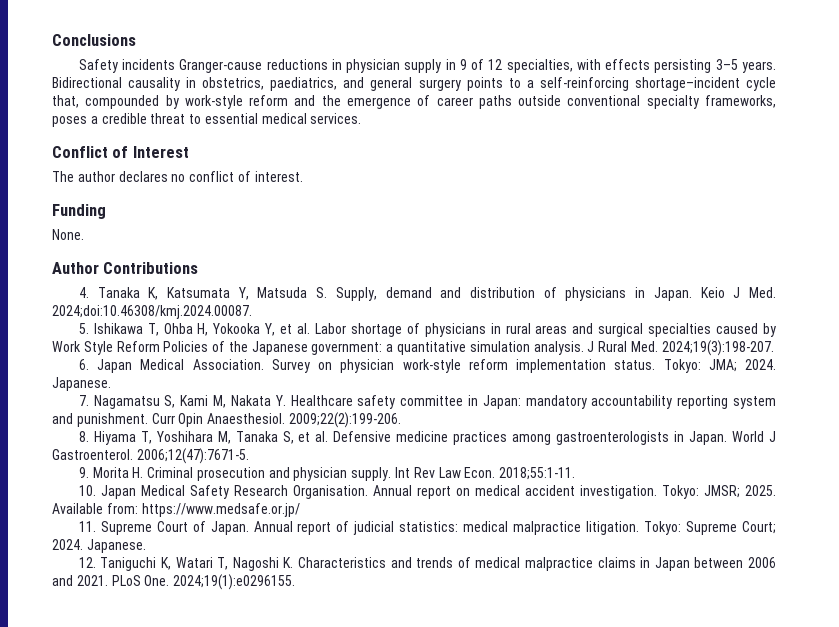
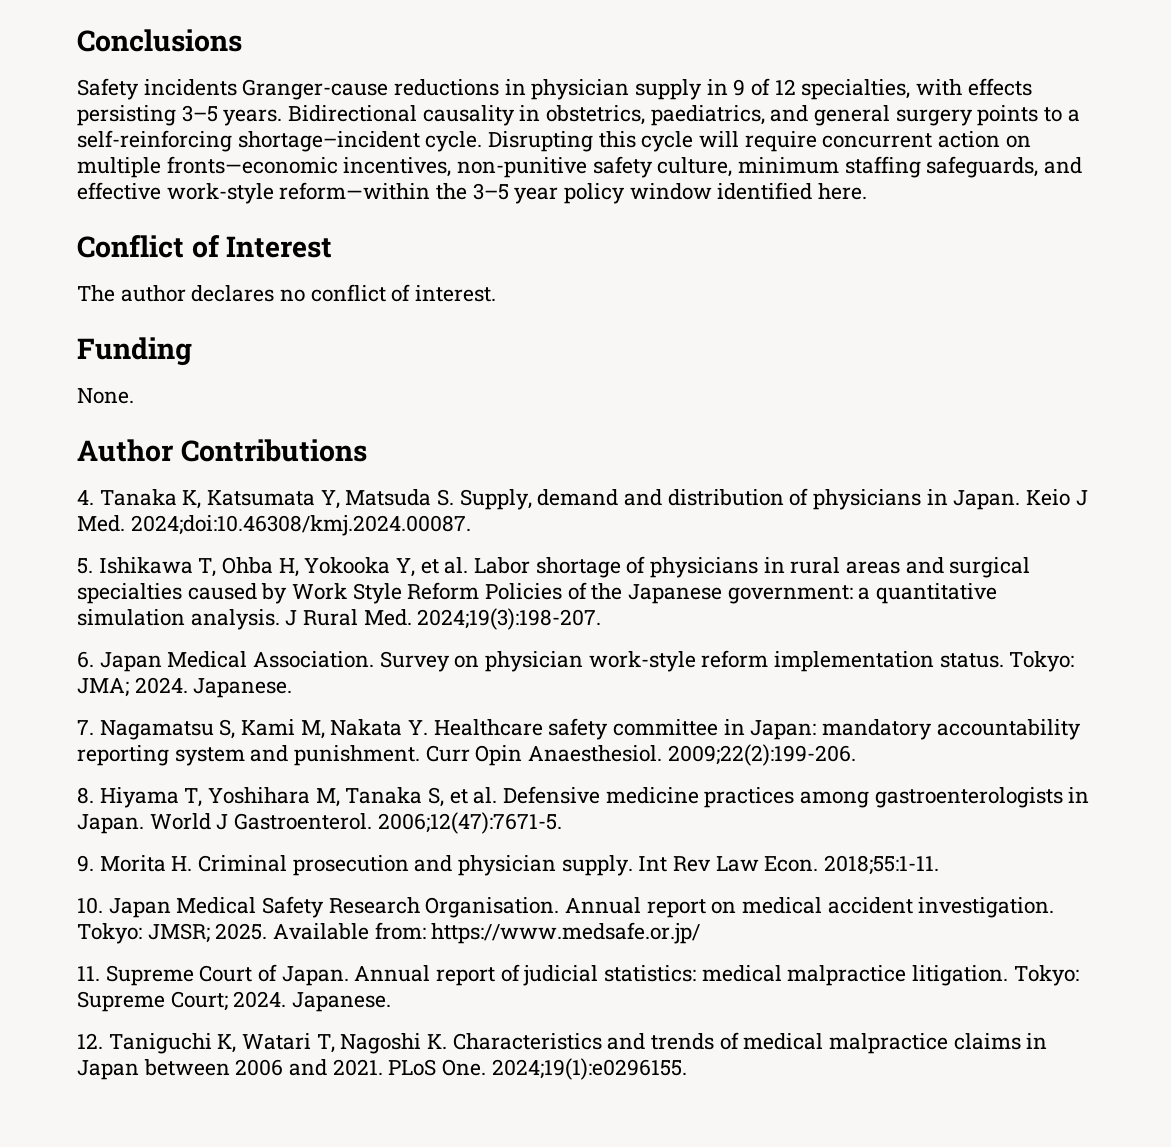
- Bidirectional causality in obstetrics, paediatrics, and general surgery points to a self-reinforcing shortage–incident cycle that, compounded by work-style reform and the emergence of career paths outside conventional specialty frameworks, poses a credible threat to essential medical services.
+ Bidirectional causality in obstetrics, paediatrics, and general surgery points to a self-reinforcing shortage–incident cycle. Disrupting this cycle will require concurrent action on multiple fronts—economic incentives, non-punitive safety culture, minimum staffing safeguards, and effective work-style reform—within the 3–5 year policy window identified here.

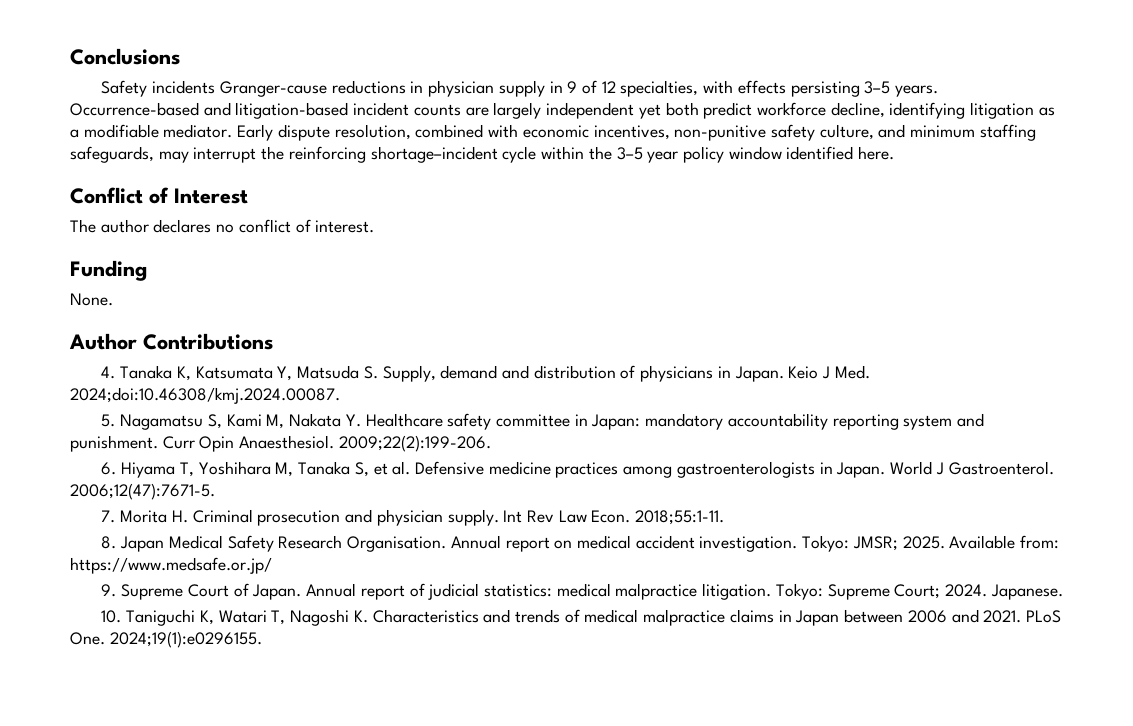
- Bidirectional causality in obstetrics, paediatrics, and general surgery points to a self-reinforcing shortage–incident cycle. Disrupting this cycle will require concurrent action on multiple fronts—economic incentives, non-punitive safety culture, minimum staffing safeguards, and effective work-style reform—within the 3–5 year policy window identified here.
+ Occurrence-based and litigation-based incident counts are largely independent yet both predict workforce decline, identifying litigation as a modifiable mediator. Early dispute resolution, combined with economic incentives, non-punitive safety culture, and minimum staffing safeguards, may interrupt the reinforcing shortage–incident cycle within the 3–5 year policy window identified here.
- 5. Ishikawa T, Ohba H, Yokooka Y, et al. Labor shortage of physicians in rural areas and surgical specialties caused by Work Style Reform Policies of the Japanese government: a quantitative simulation analysis. J Rural Med. 2024;19(3):198-207.
- 6. Japan Medical Association. Survey on physician work-style reform implementation status. Tokyo: JMA; 2024. Japanese.
- 7. Nagamatsu S, Kami M, Nakata Y. Healthcare safety committee in Japan: mandatory accountability reporting system and punishment.
+ 5. Nagamatsu S, Kami M, Nakata Y. Healthcare safety committee in Japan: mandatory accountability reporting system and punishment.
- 8. Hiyama T, Yoshihara M, Tanaka S, et al. Defensive medicine practices among gastroenterologists in Japan.
+ 6. Hiyama T, Yoshihara M, Tanaka S, et al. Defensive medicine practices among gastroenterologists in Japan.
- 9. Morita H. Criminal prosecution and physician supply.
+ 7. Morita H. Criminal prosecution and physician supply.
- 10. Japan Medical Safety Research Organisation.
+ 8. Japan Medical Safety Research Organisation.
- 11. Supreme Court of Japan.
+ 9. Supreme Court of Japan.
- 12. Taniguchi K, Watari T, Nagoshi K. Characteristics and trends of medical malpractice claims in Japan between 2006 and 2021.
+ 10. Taniguchi K, Watari T, Nagoshi K. Characteristics and trends of medical malpractice claims in Japan between 2006 and 2021.

